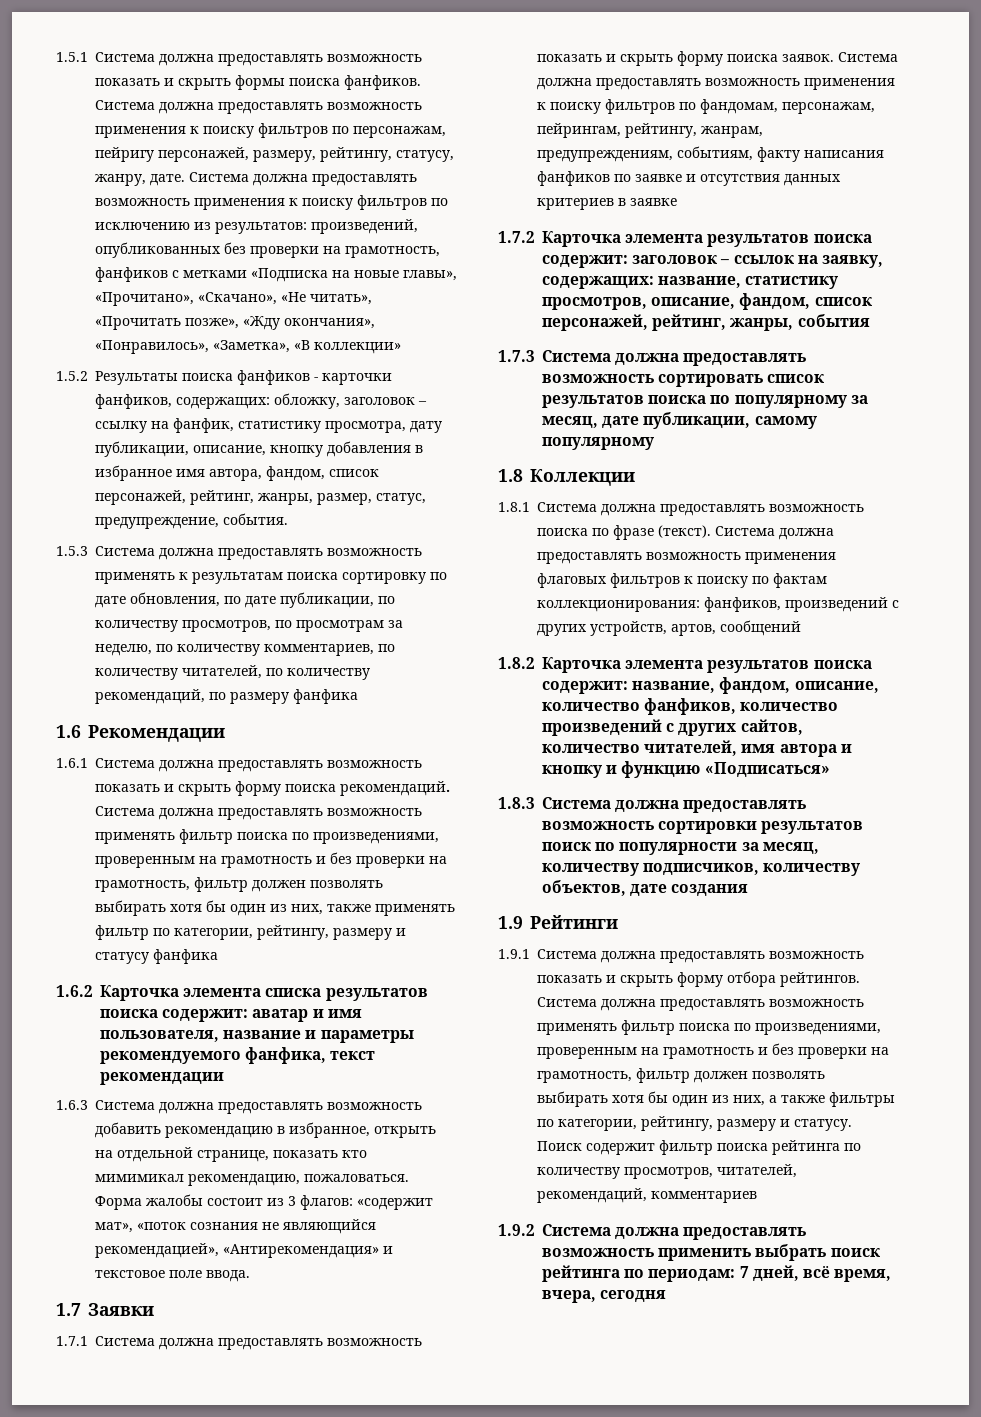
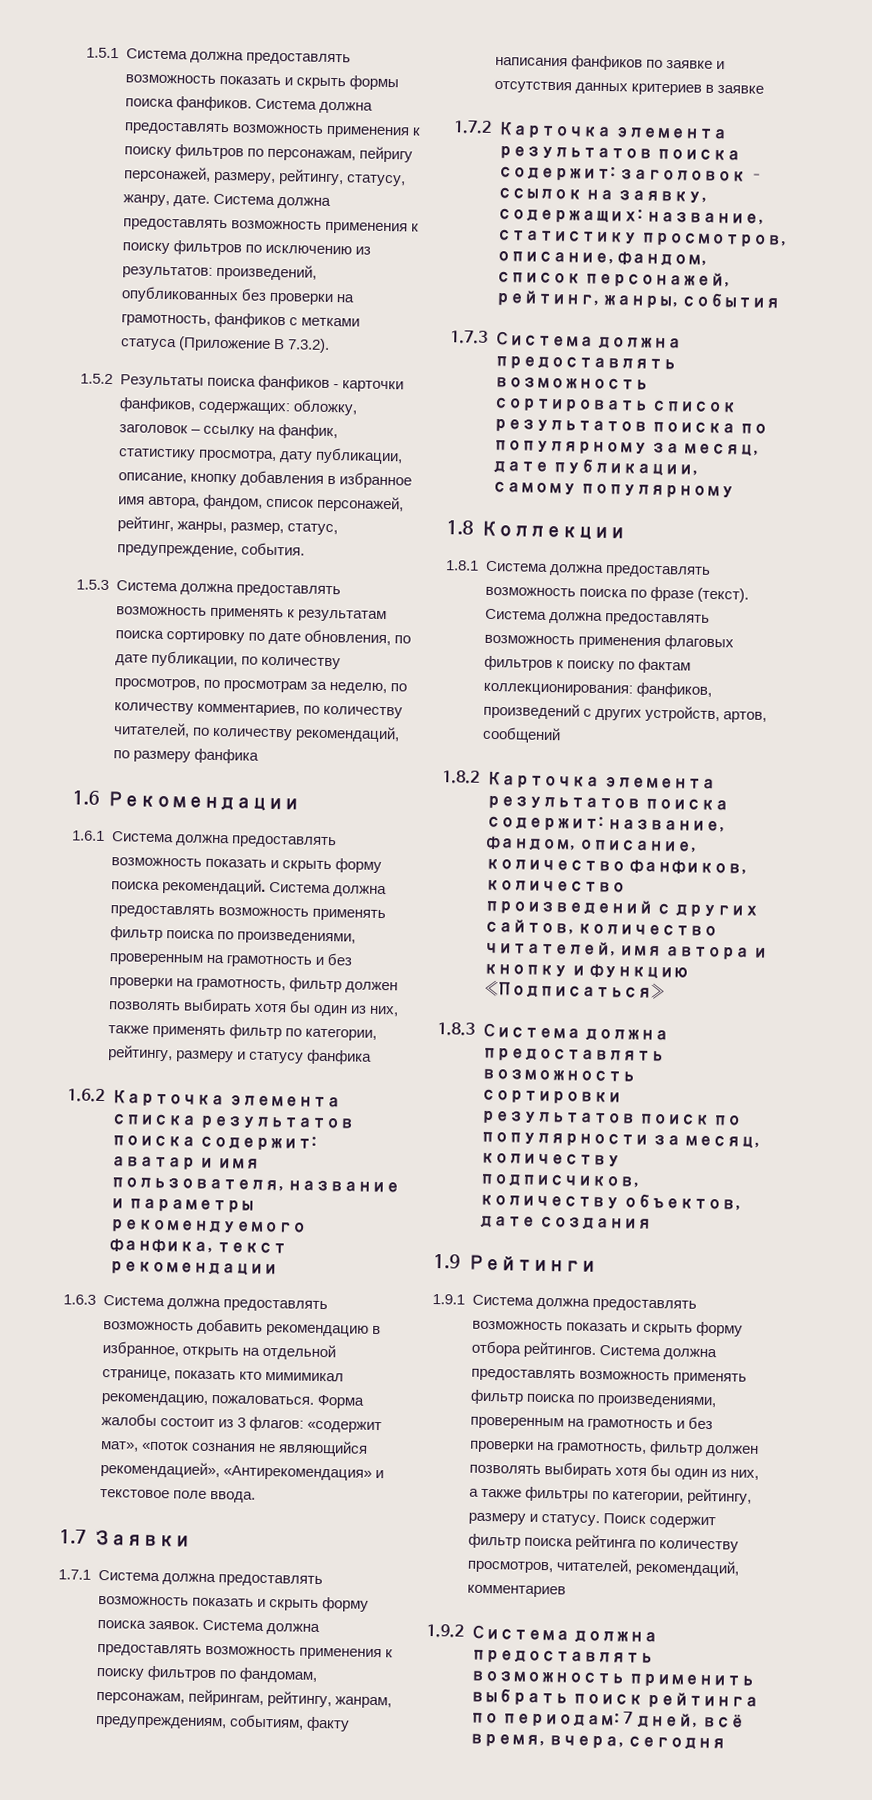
- Система должна предоставлять возможность применения к поиску фильтров по исключению из результатов: произведений, опубликованных без проверки на грамотность, фанфиков с метками «Подписка на новые главы», «Прочитано», «Скачано», «Не читать», «Прочитать позже», «Жду окончания», «Понравилось», «Заметка», «В коллекции»
+ Система должна предоставлять возможность применения к поиску фильтров по исключению из результатов: произведений, опубликованных без проверки на грамотность, фанфиков с метками статуса (Приложение B 7.3.2).

